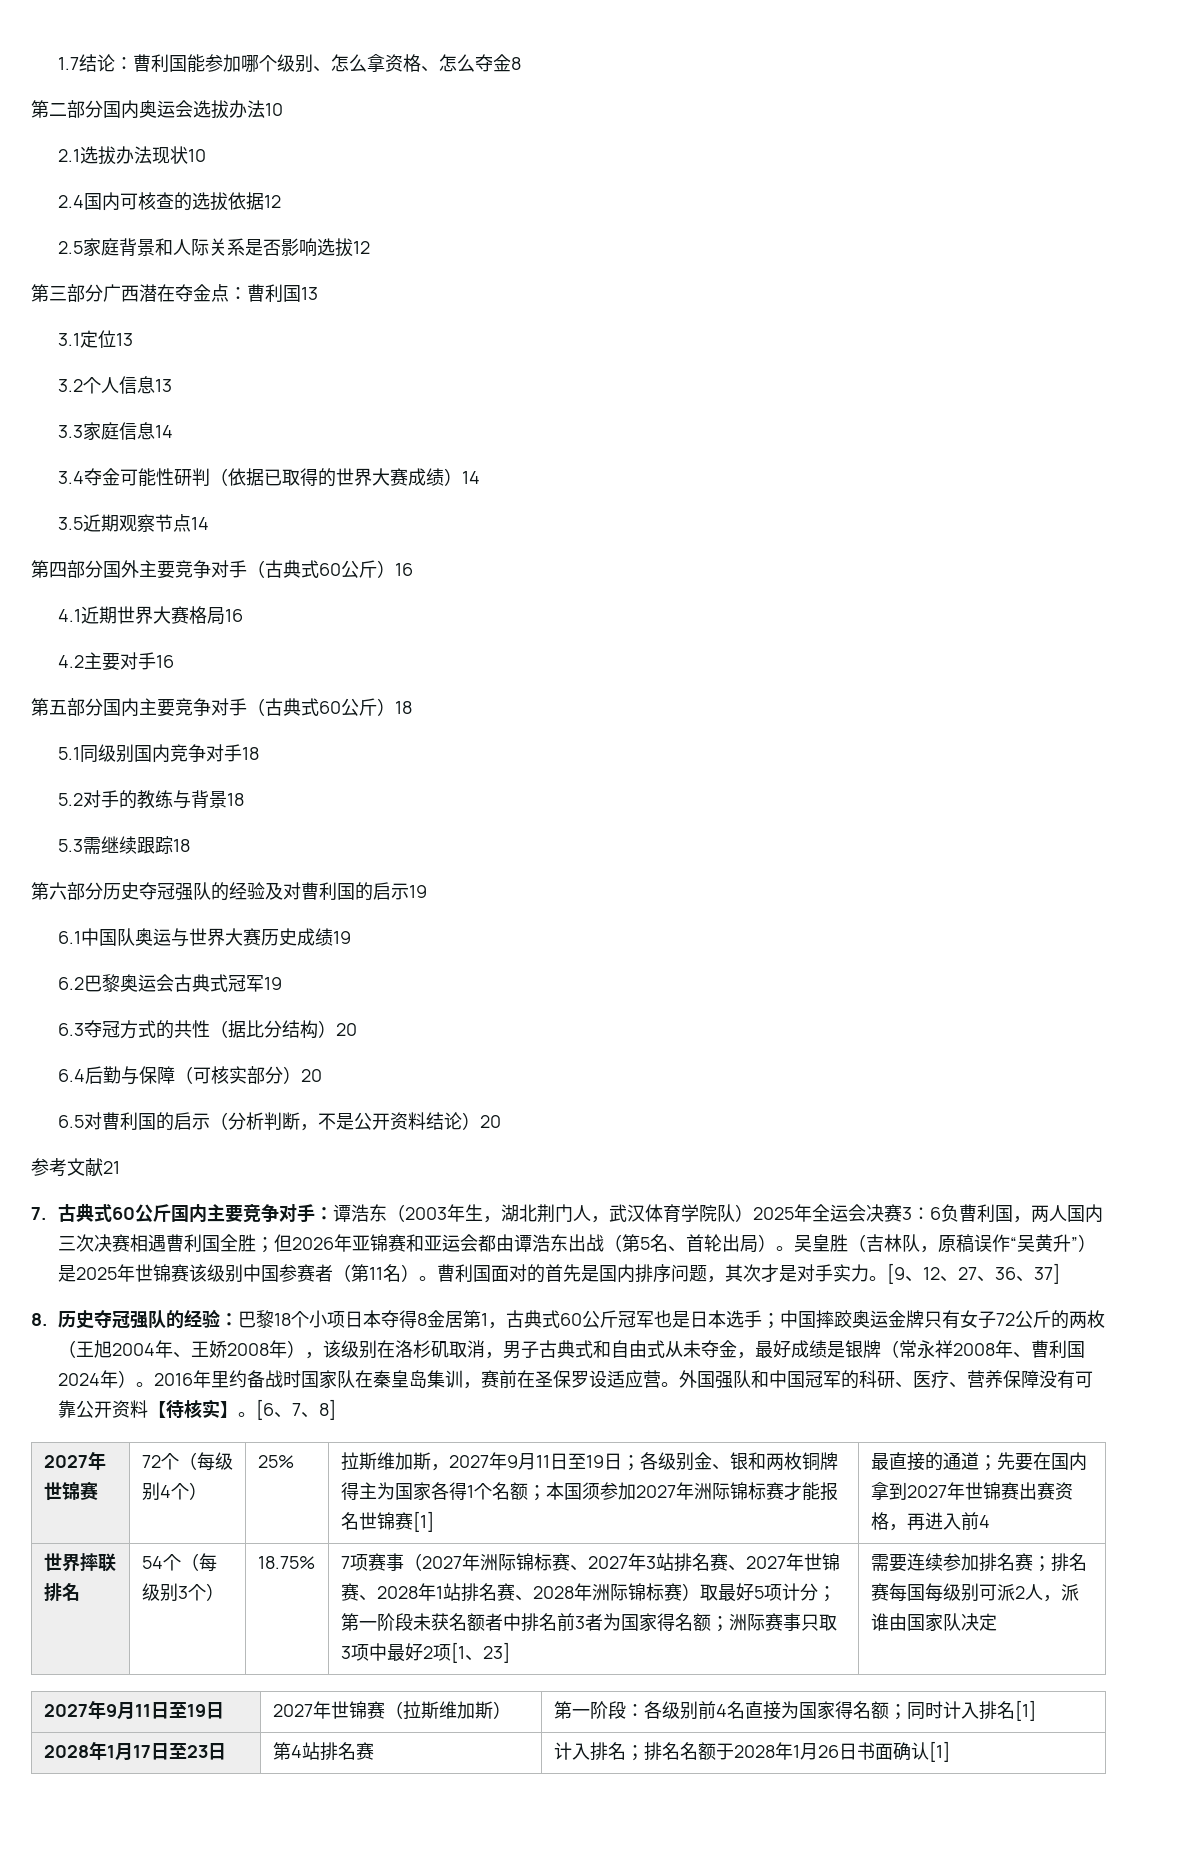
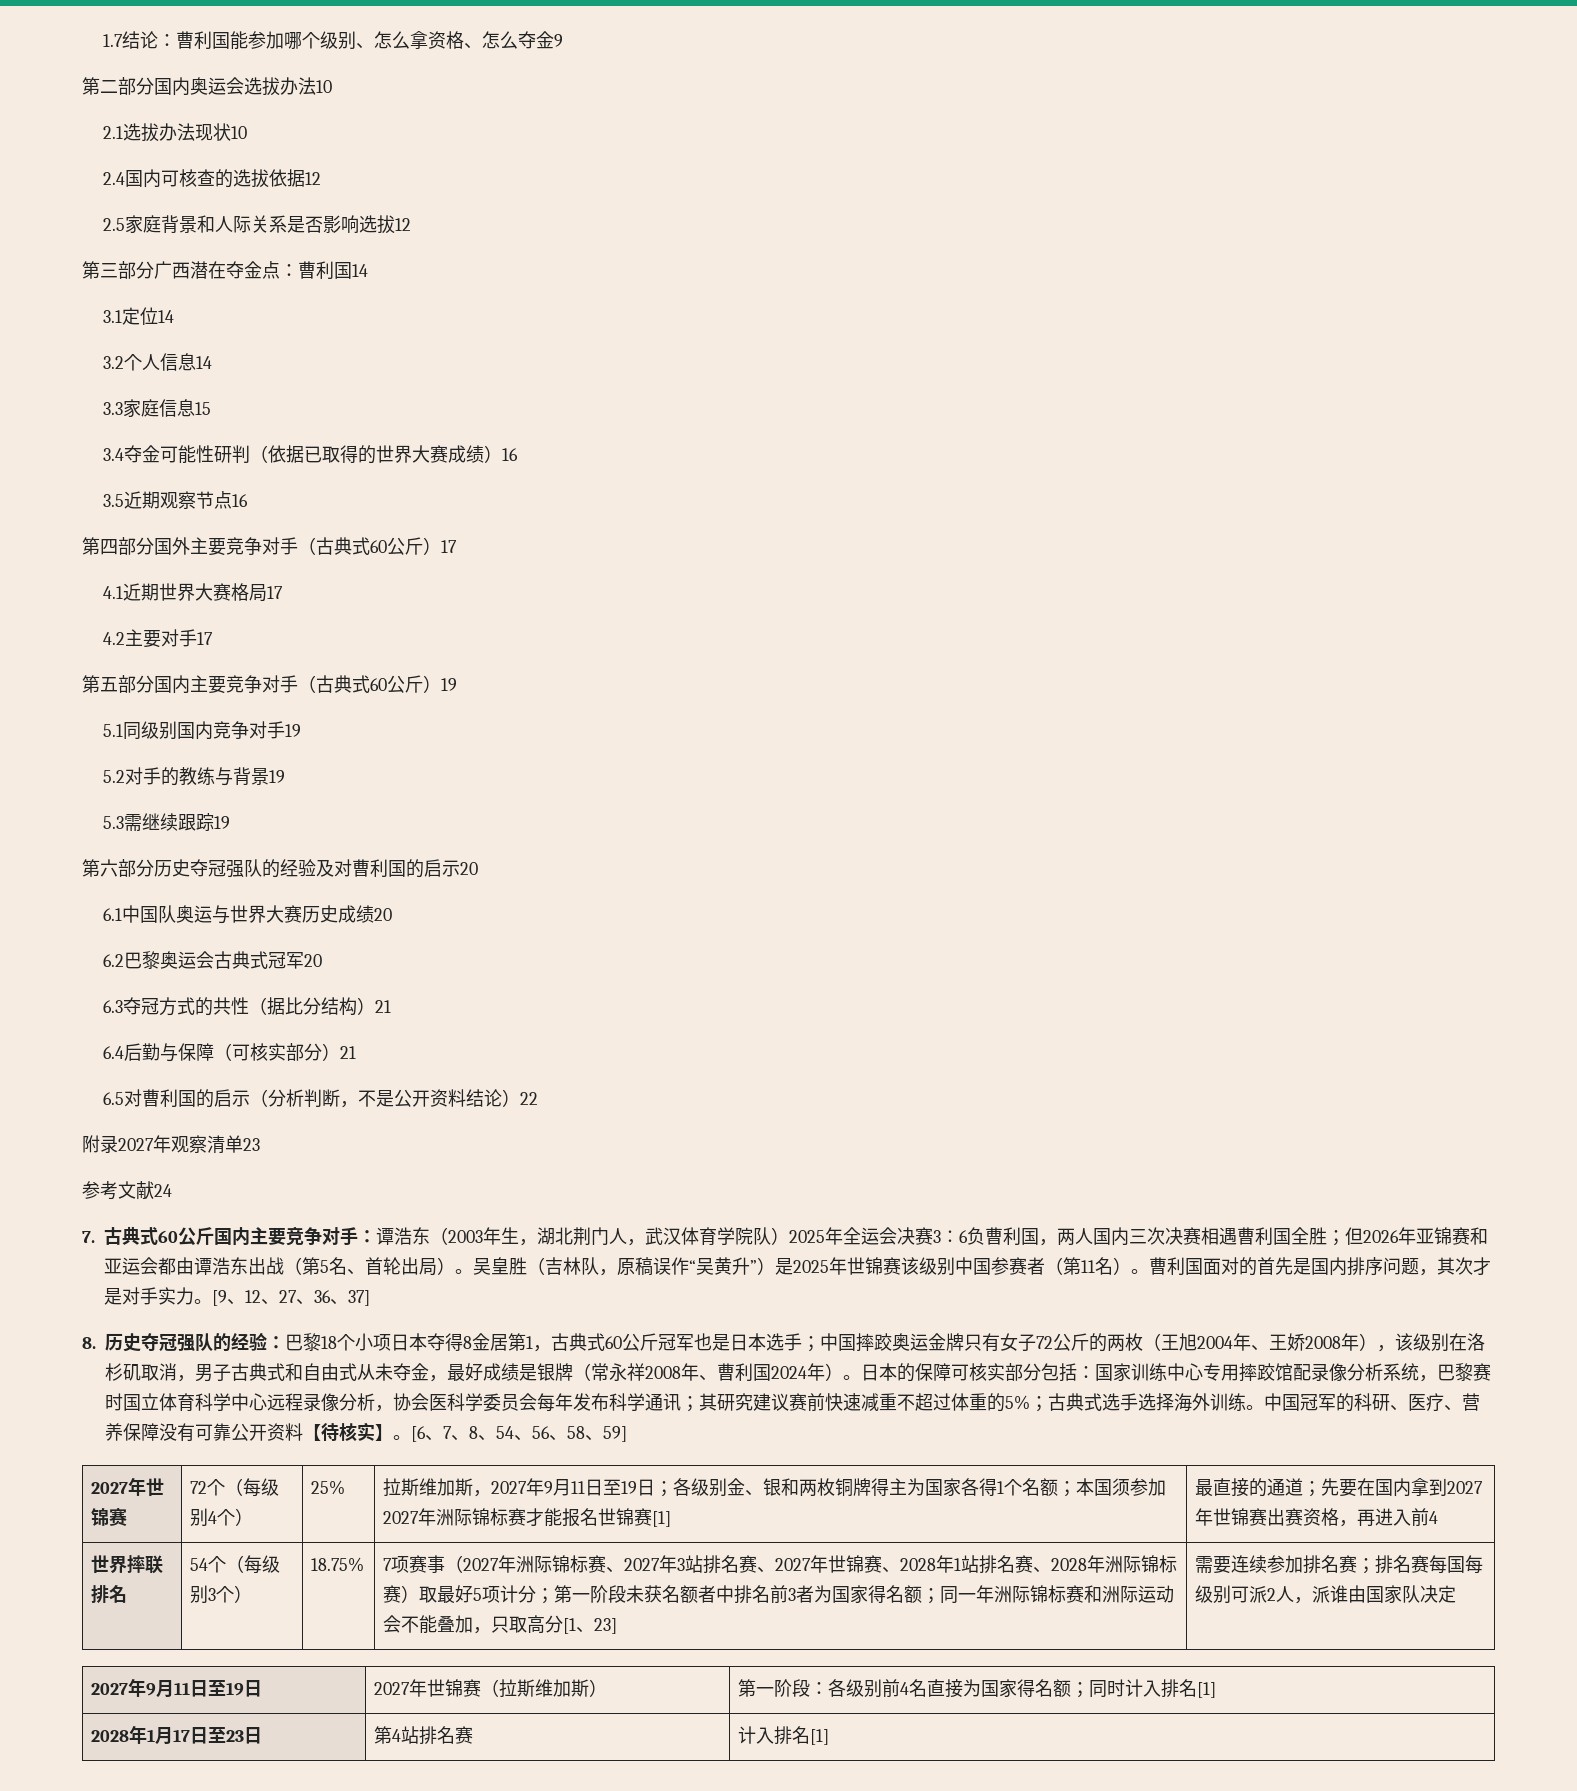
- 1.7结论：曹利国能参加哪个级别、怎么拿资格、怎么夺金8
+ 1.7结论：曹利国能参加哪个级别、怎么拿资格、怎么夺金9
- 第三部分广西潜在夺金点：曹利国13
+ 第三部分广西潜在夺金点：曹利国14
- 3.1定位13
+ 3.1定位14
- 3.2个人信息13
+ 3.2个人信息14
- 3.3家庭信息14
+ 3.3家庭信息15
- 3.4夺金可能性研判（依据已取得的世界大赛成绩）14
+ 3.4夺金可能性研判（依据已取得的世界大赛成绩）16
- 3.5近期观察节点14
+ 3.5近期观察节点16
- 第四部分国外主要竞争对手（古典式60公斤）16
+ 第四部分国外主要竞争对手（古典式60公斤）17
- 4.1近期世界大赛格局16
+ 4.1近期世界大赛格局17
- 4.2主要对手16
+ 4.2主要对手17
- 第五部分国内主要竞争对手（古典式60公斤）18
+ 第五部分国内主要竞争对手（古典式60公斤）19
- 5.1同级别国内竞争对手18
+ 5.1同级别国内竞争对手19
- 5.2对手的教练与背景18
+ 5.2对手的教练与背景19
- 5.3需继续跟踪18
+ 5.3需继续跟踪19
- 第六部分历史夺冠强队的经验及对曹利国的启示19
+ 第六部分历史夺冠强队的经验及对曹利国的启示20
- 6.1中国队奥运与世界大赛历史成绩19
+ 6.1中国队奥运与世界大赛历史成绩20
- 6.2巴黎奥运会古典式冠军19
+ 6.2巴黎奥运会古典式冠军20
- 6.3夺冠方式的共性（据比分结构）20
+ 6.3夺冠方式的共性（据比分结构）21
- 6.4后勤与保障（可核实部分）20
+ 6.4后勤与保障（可核实部分）21
- 6.5对曹利国的启示（分析判断，不是公开资料结论）20
+ 6.5对曹利国的启示（分析判断，不是公开资料结论）22
+ 附录2027年观察清单23
- 参考文献21
+ 参考文献24
- 2016年里约备战时国家队在秦皇岛集训，赛前在圣保罗设适应营。外国强队和中国冠军的科研、医疗、营养保障没有可靠公开资料【待核实】。
+ 日本的保障可核实部分包括：国家训练中心专用摔跤馆配录像分析系统，巴黎赛时国立体育科学中心远程录像分析，协会医科学委员会每年发布科学通讯；其研究建议赛前快速减重不超过体重的5%；古典式选手选择海外训练。中国冠军的科研、医疗、营养保障没有可靠公开资料【待核实】。
- [6、7、8]
+ [6、7、8、54、56、58、59]
- 7项赛事（2027年洲际锦标赛、2027年3站排名赛、2027年世锦赛、2028年1站排名赛、2028年洲际锦标赛）取最好5项计分；第一阶段未获名额者中排名前3者为国家得名额；洲际赛事只取3项中最好2项[1、23]
+ 7项赛事（2027年洲际锦标赛、2027年3站排名赛、2027年世锦赛、2028年1站排名赛、2028年洲际锦标赛）取最好5项计分；第一阶段未获名额者中排名前3者为国家得名额；同一年洲际锦标赛和洲际运动会不能叠加，只取高分[1、23]
- 2028年1月17日至23日 | 第4站排名赛 | 计入排名；排名名额于2028年1月26日书面确认[1]
+ 2028年1月17日至23日 | 第4站排名赛 | 计入排名[1]

